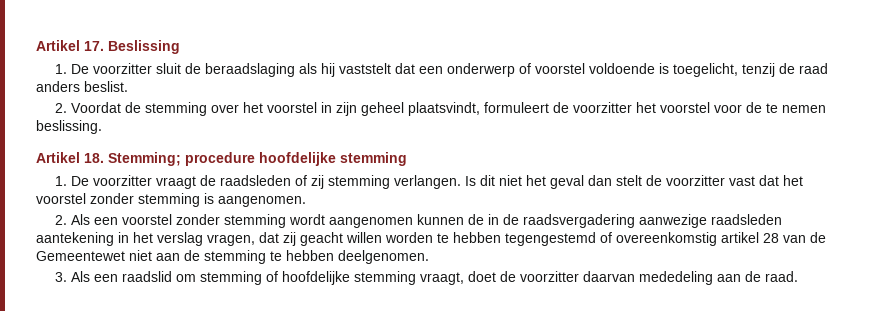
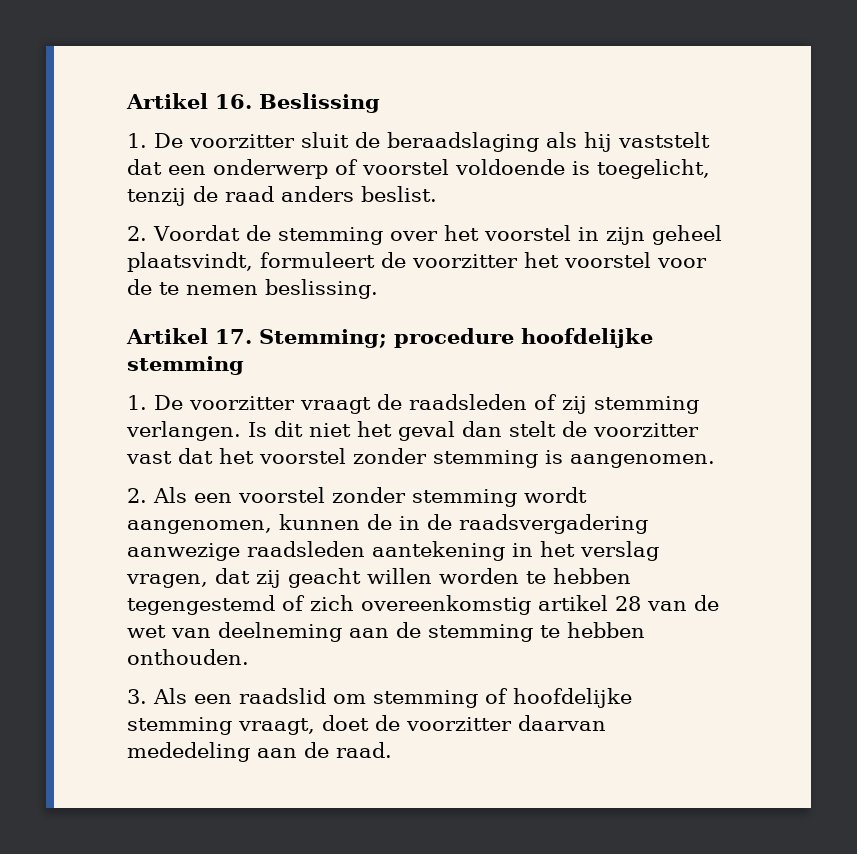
- Artikel 17. Beslissing
+ Artikel 16. Beslissing
- Artikel 18. Stemming; procedure hoofdelijke stemming
+ Artikel 17. Stemming; procedure hoofdelijke stemming
- 2. Als een voorstel zonder stemming wordt aangenomen kunnen de in de raadsvergadering aanwezige raadsleden aantekening in het verslag vragen, dat zij geacht willen worden te hebben tegengestemd of overeenkomstig artikel 28 van de Gemeentewet niet aan de stemming te hebben deelgenomen.
+ 2. Als een voorstel zonder stemming wordt aangenomen, kunnen de in de raadsvergadering aanwezige raadsleden aantekening in het verslag vragen, dat zij geacht willen worden te hebben tegengestemd of zich overeenkomstig artikel 28 van de wet van deelneming aan de stemming te hebben onthouden.

